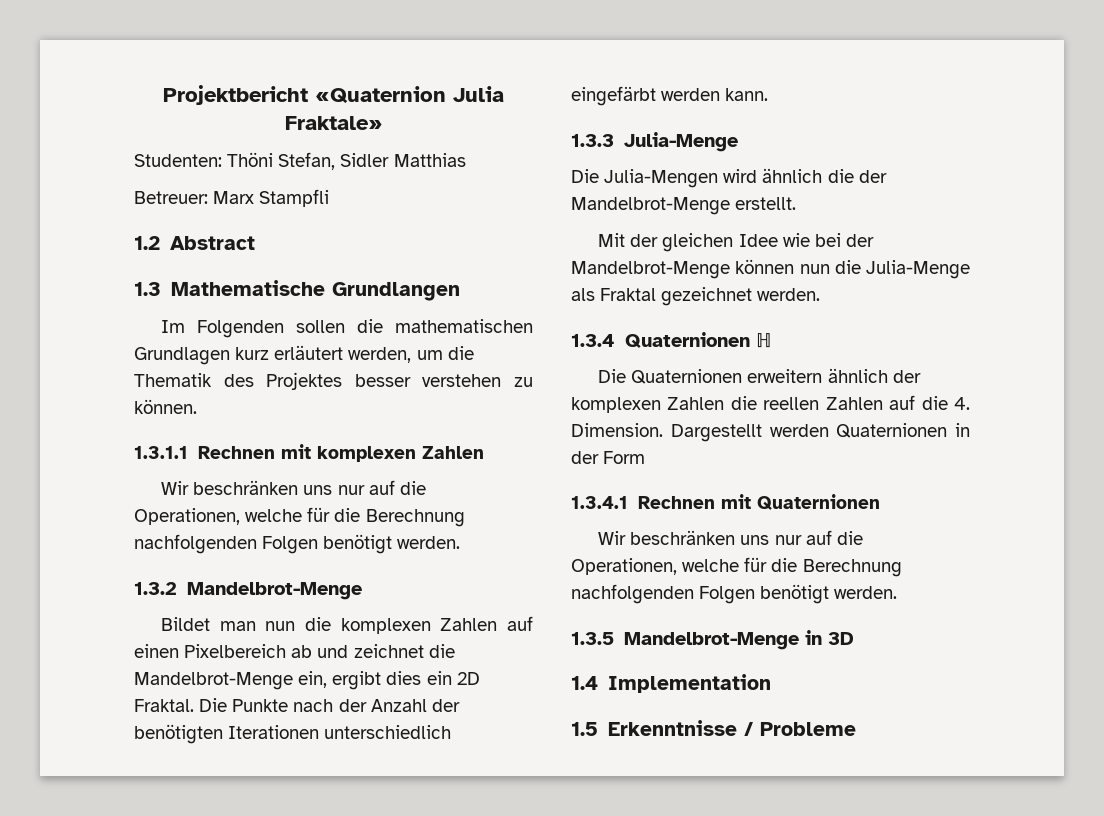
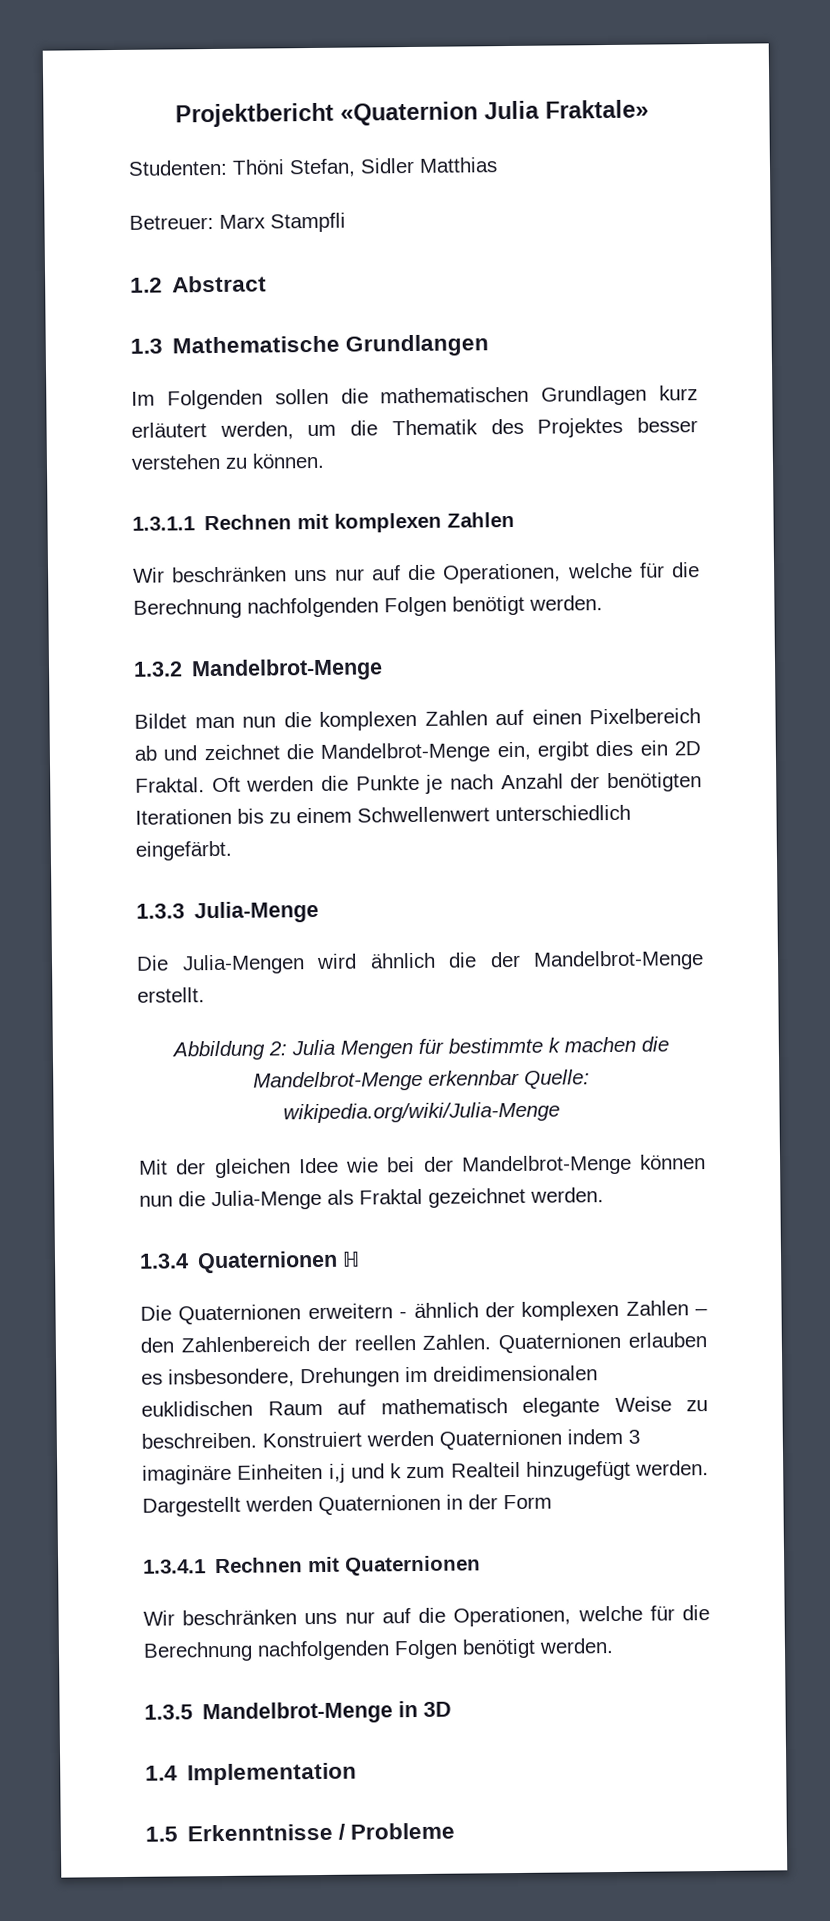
- Die Punkte nach der Anzahl der benötigten Iterationen unterschiedlich eingefärbt werden kann.
+ Oft werden die Punkte je nach Anzahl der benötigten Iterationen bis zu einem Schwellenwert unterschiedlich eingefärbt.
+ Abbildung 2: Julia Mengen für bestimmte k machen die Mandelbrot-Menge erkennbar Quelle: wikipedia.org/wiki/Julia-Menge
- Die Quaternionen erweitern ähnlich der komplexen Zahlen die reellen Zahlen auf die 4. Dimension.
+ Die Quaternionen erweitern - ähnlich der komplexen Zahlen – den Zahlenbereich der reellen Zahlen. Quaternionen erlauben es insbesondere, Drehungen im dreidimensionalen euklidischen Raum auf mathematisch elegante Weise zu beschreiben. Konstruiert werden Quaternionen indem 3 imaginäre Einheiten i,j und k zum Realteil hinzugefügt werden.

